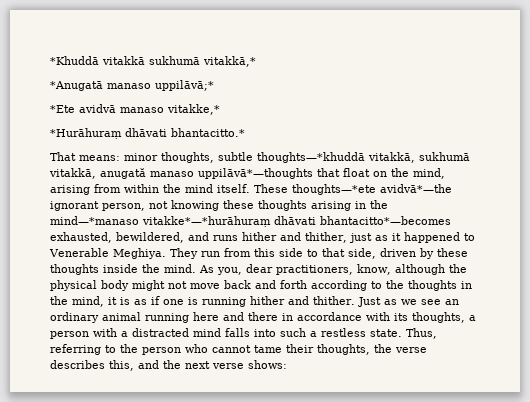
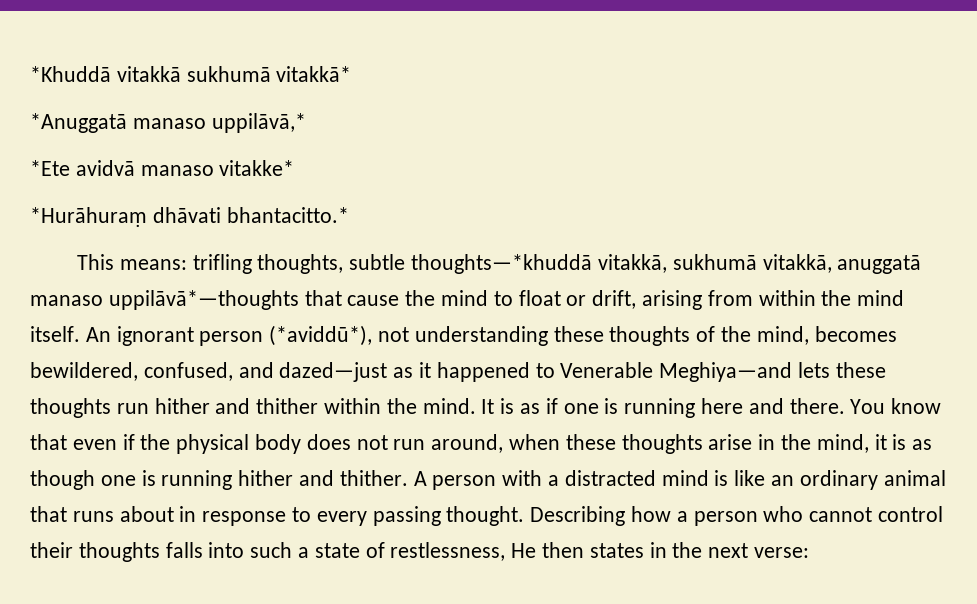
- *Khuddā vitakkā sukhumā vitakkā,*
- *Anugatā manaso uppilāvā;*
+ *Khuddā vitakkā sukhumā vitakkā*
+ *Anuggatā manaso uppilāvā,*
- *Ete avidvā manaso vitakke,*
+ *Ete avidvā manaso vitakke*
- That means: minor thoughts, subtle thoughts—*khuddā vitakkā, sukhumā vitakkā, anugată manaso uppilāvā*—thoughts that float on the mind, arising from within the mind itself.
+ This means: trifling thoughts, subtle thoughts—*khuddā vitakkā, sukhumā vitakkā, anuggatā manaso uppilāvā*—thoughts that cause the mind to float or drift, arising from within the mind itself.
- These thoughts—*ete avidvā*—the ignorant person, not knowing these thoughts arising in the mind—*manaso vitakke*—*hurāhuraṃ dhāvati bhantacitto*—becomes exhausted, bewildered, and runs hither and thither, just as it happened to Venerable Meghiya. They run from this side to that side, driven by these thoughts inside the mind. As you, dear practitioners, know, although the physical body might not move back and forth according to the thoughts in the mind, it is as if one is running hither and thither.
+ An ignorant person (*aviddū*), not understanding these thoughts of the mind, becomes bewildered, confused, and dazed—just as it happened to Venerable Meghiya—and lets these thoughts run hither and thither within the mind. It is as if one is running here and there. You know that even if the physical body does not run around, when these thoughts arise in the mind, it is as though one is running hither and thither.
- Just as we see an ordinary animal running here and there in accordance with its thoughts, a person with a distracted mind falls into such a restless state. Thus, referring to the person who cannot tame their thoughts, the verse describes this, and the next verse shows:
+ A person with a distracted mind is like an ordinary animal that runs about in response to every passing thought. Describing how a person who cannot control their thoughts falls into such a state of restlessness, He then states in the next verse:

